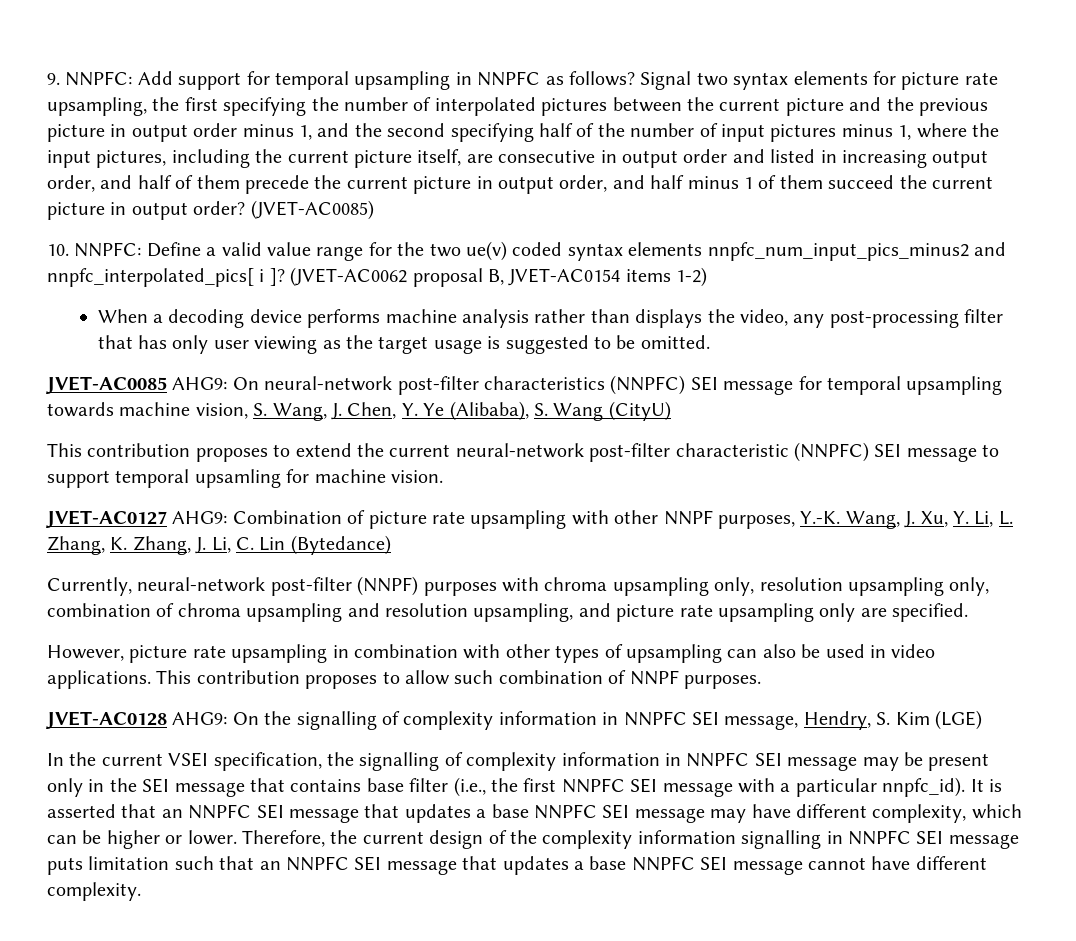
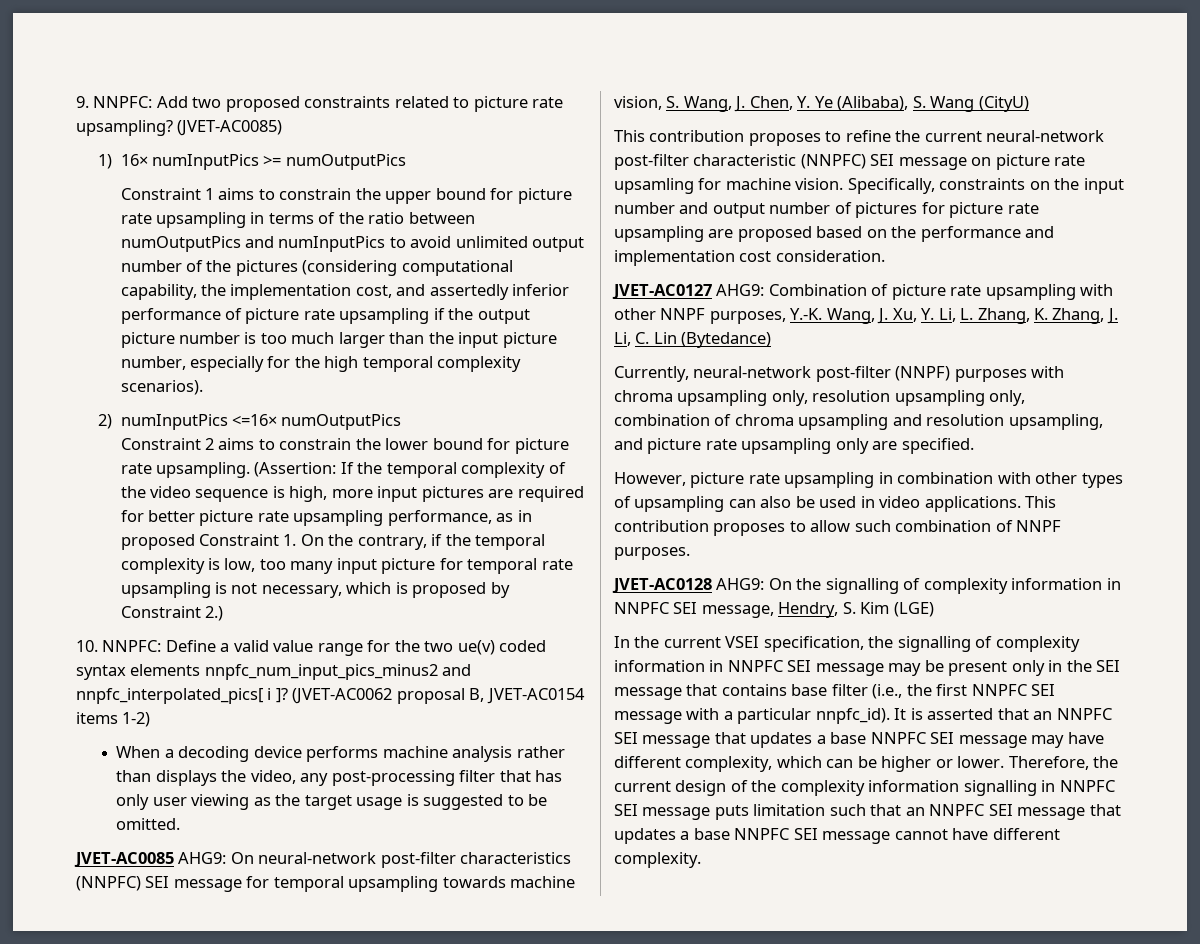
- 9. NNPFC: Add support for temporal upsampling in NNPFC as follows? Signal two syntax elements for picture rate upsampling, the first specifying the number of interpolated pictures between the current picture and the previous picture in output order minus 1, and the second specifying half of the number of input pictures minus 1, where the input pictures, including the current picture itself, are consecutive in output order and listed in increasing output order, and half of them precede the current picture in output order, and half minus 1 of them succeed the current picture in output order? (JVET-AC0085)
+ 9. NNPFC: Add two proposed constraints related to picture rate upsampling? (JVET-AC0085)
+ 1) 16× numInputPics >= numOutputPics
+ Constraint 1 aims to constrain the upper bound for picture rate upsampling in terms of the ratio between numOutputPics and numInputPics to avoid unlimited output number of the pictures (considering computational capability, the implementation cost, and assertedly inferior performance of picture rate upsampling if the output picture number is too much larger than the input picture number, especially for the high temporal complexity scenarios).
+ 2) numInputPics <=16× numOutputPics
+ Constraint 2 aims to constrain the lower bound for picture rate upsampling. (Assertion: If the temporal complexity of the video sequence is high, more input pictures are required for better picture rate upsampling performance, as in proposed Constraint 1. On the contrary, if the temporal complexity is low, too many input picture for temporal rate upsampling is not necessary, which is proposed by Constraint 2.)
- This contribution proposes to extend the current neural-network post-filter characteristic (NNPFC) SEI message to support temporal upsamling for machine vision.
+ This contribution proposes to refine the current neural-network post-filter characteristic (NNPFC) SEI message on picture rate upsamling for machine vision. Specifically, constraints on the input number and output number of pictures for picture rate upsampling are proposed based on the performance and implementation cost consideration.

